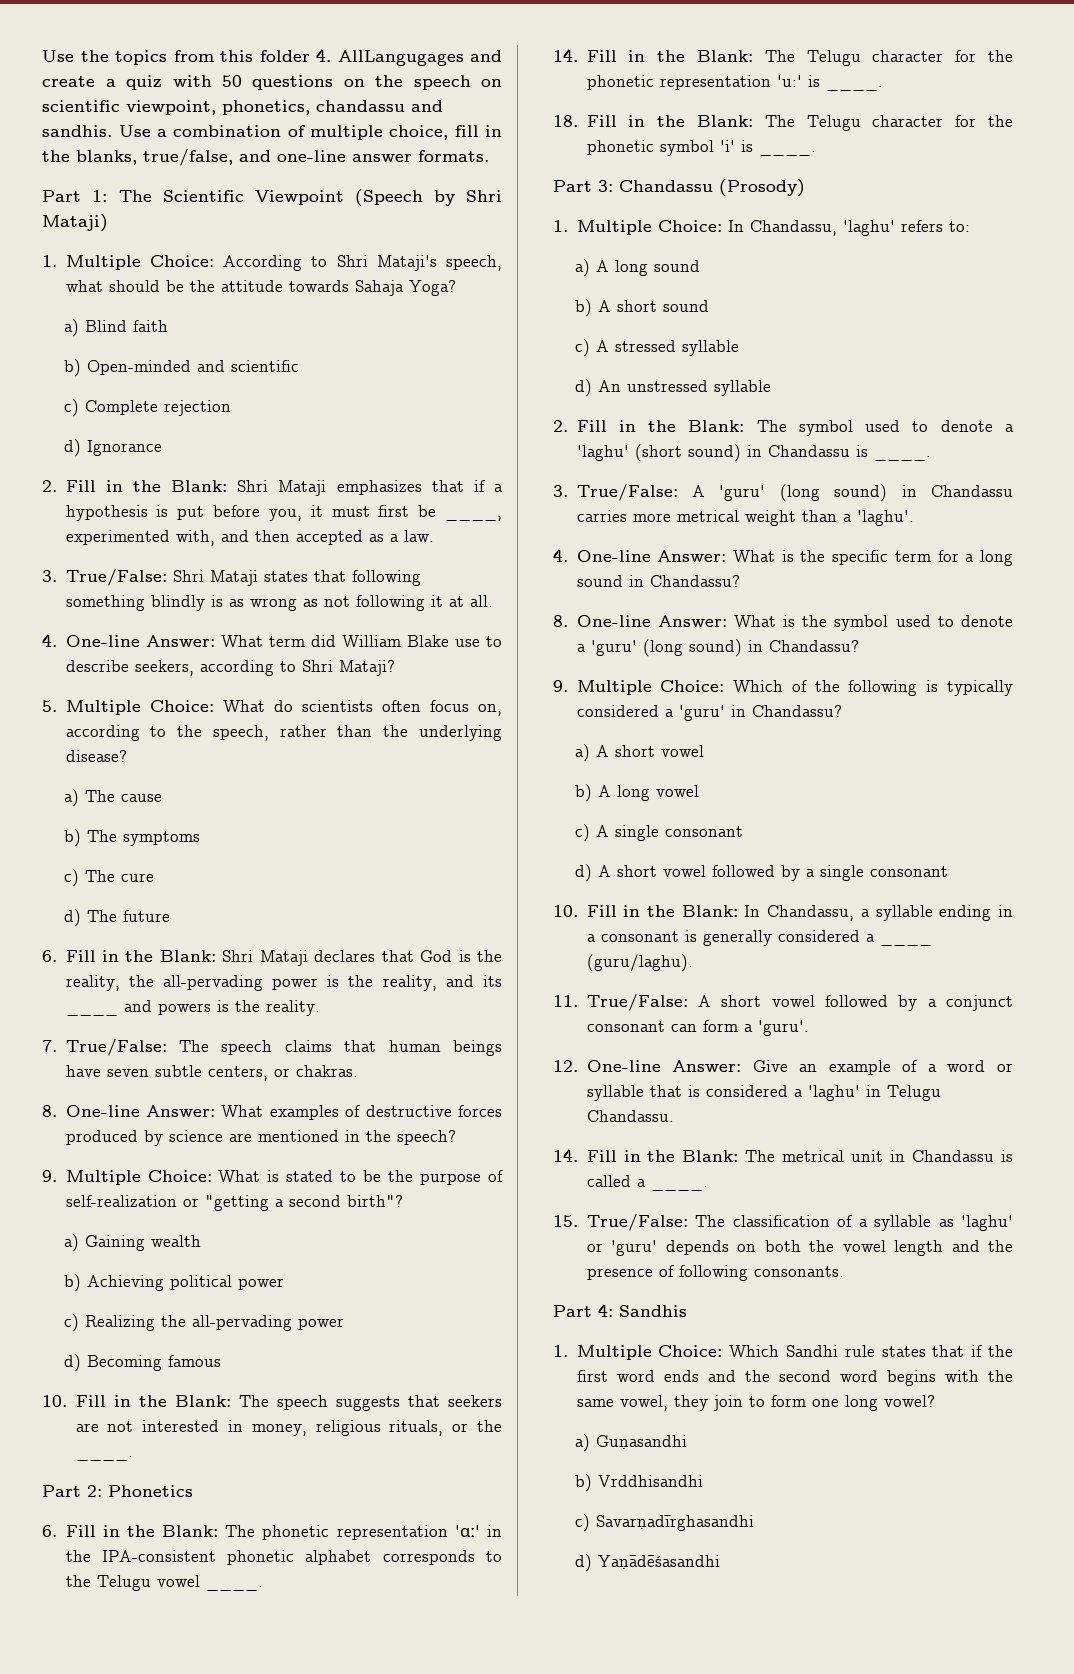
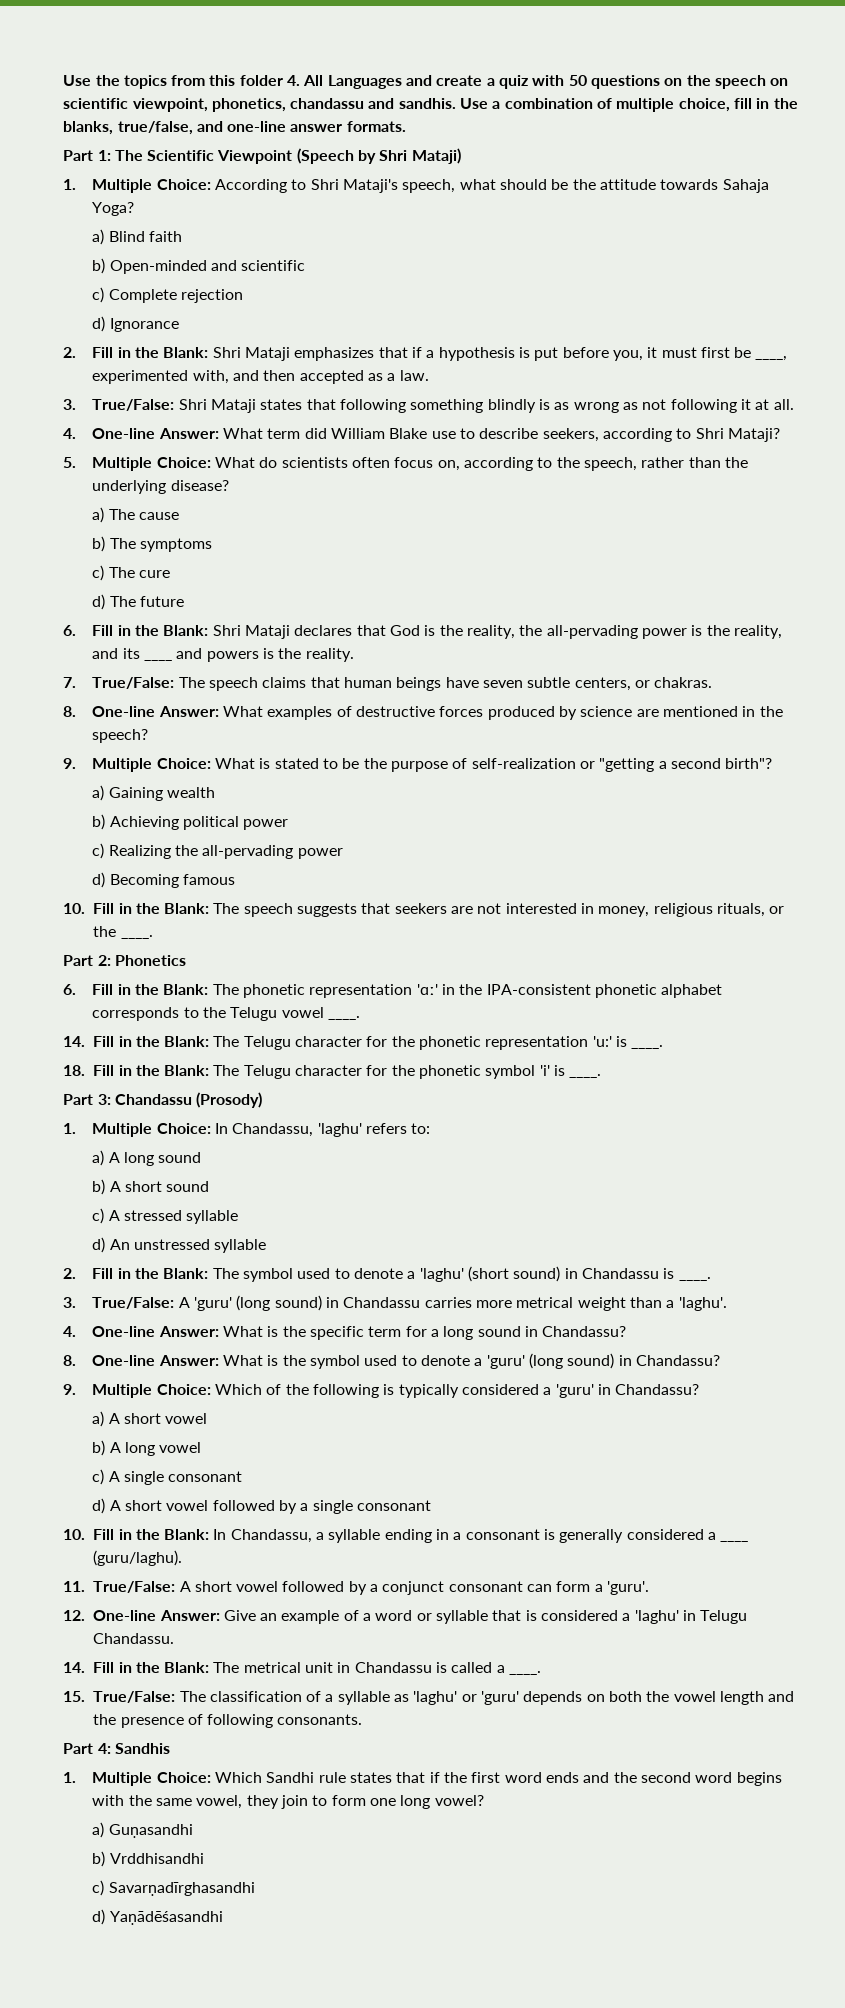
- Use the topics from this folder 4. AllLangugages and create a quiz with 50 questions on the speech on scientific viewpoint, phonetics, chandassu and sandhis.
+ Use the topics from this folder 4. All Languages and create a quiz with 50 questions on the speech on scientific viewpoint, phonetics, chandassu and sandhis.

